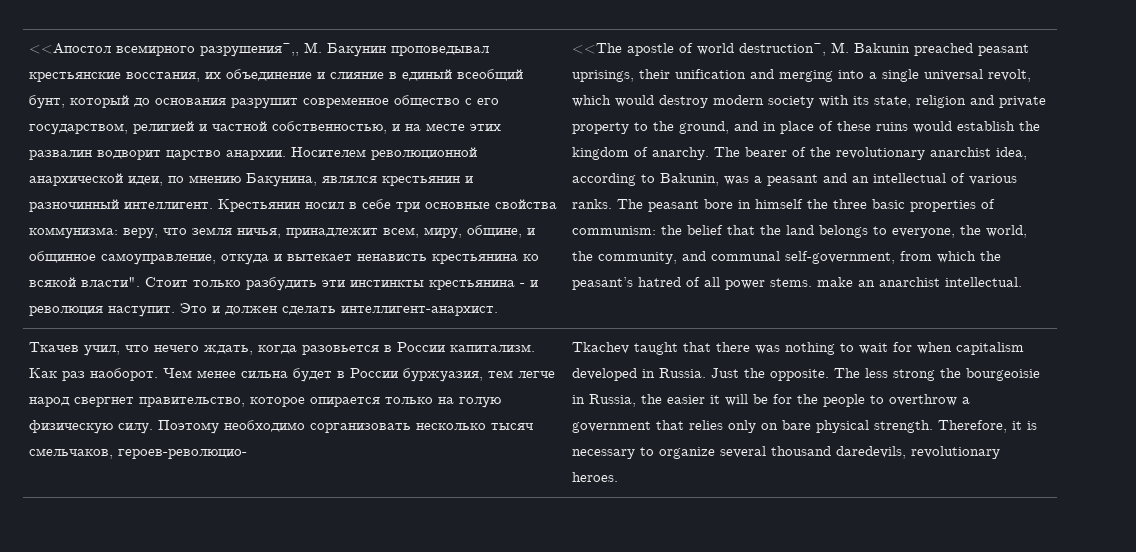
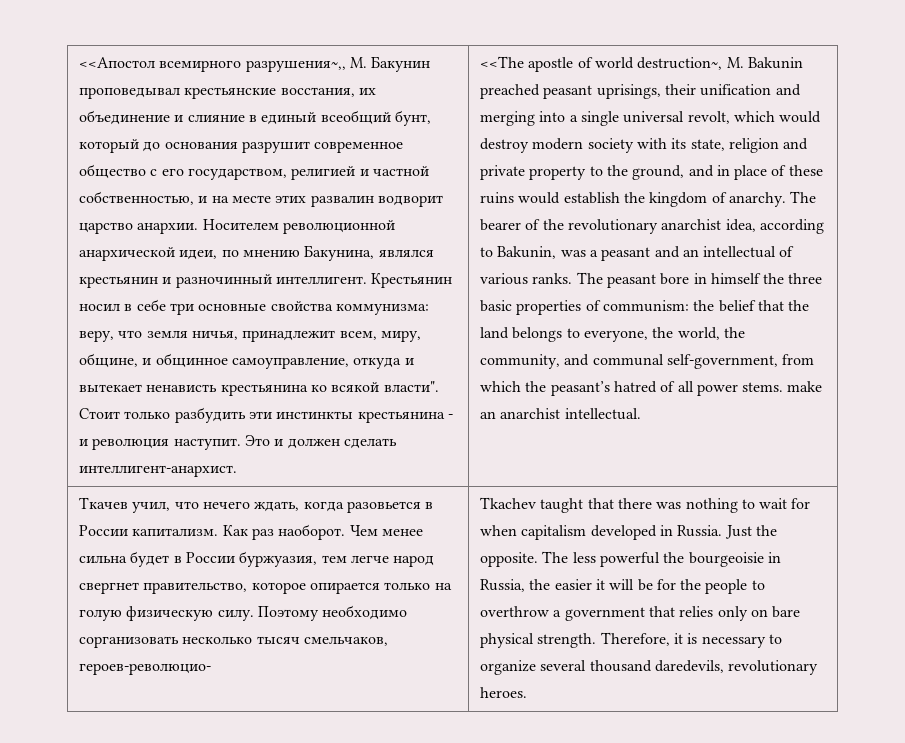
- The less strong the bourgeoisie in Russia, the easier it will be for the people to overthrow a government that relies only on bare physical strength.
+ The less powerful the bourgeoisie in Russia, the easier it will be for the people to overthrow a government that relies only on bare physical strength.

